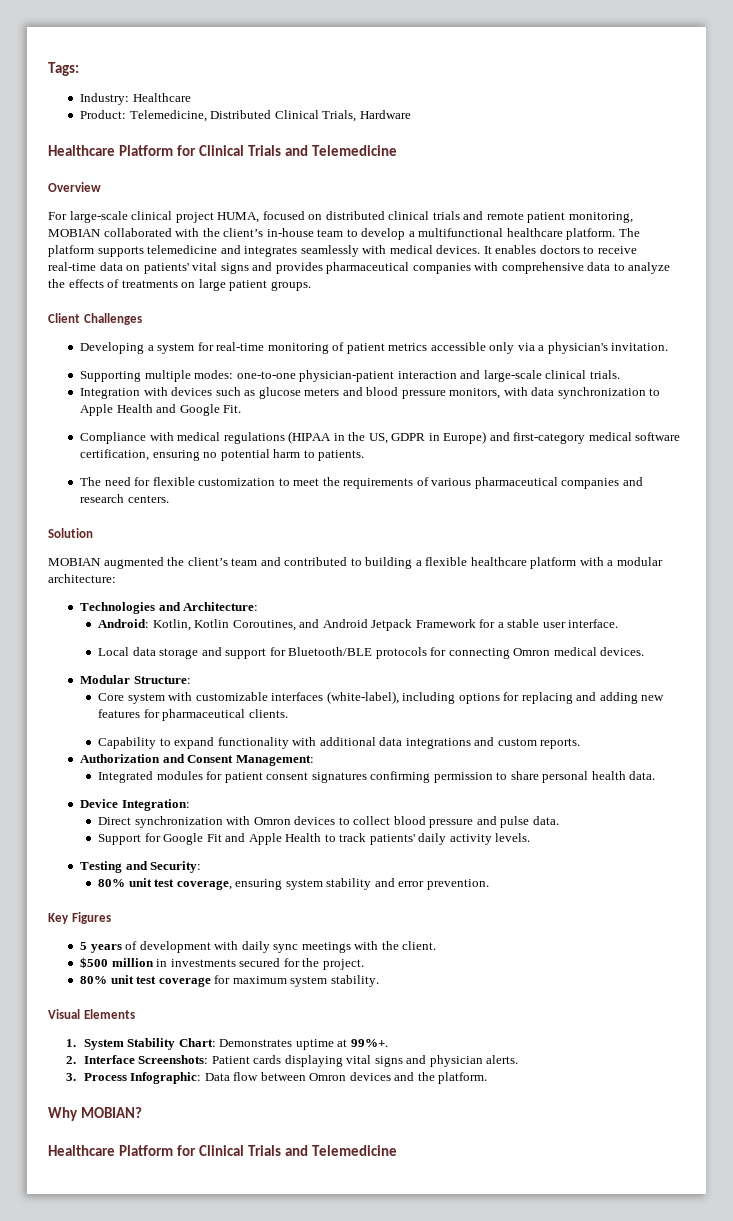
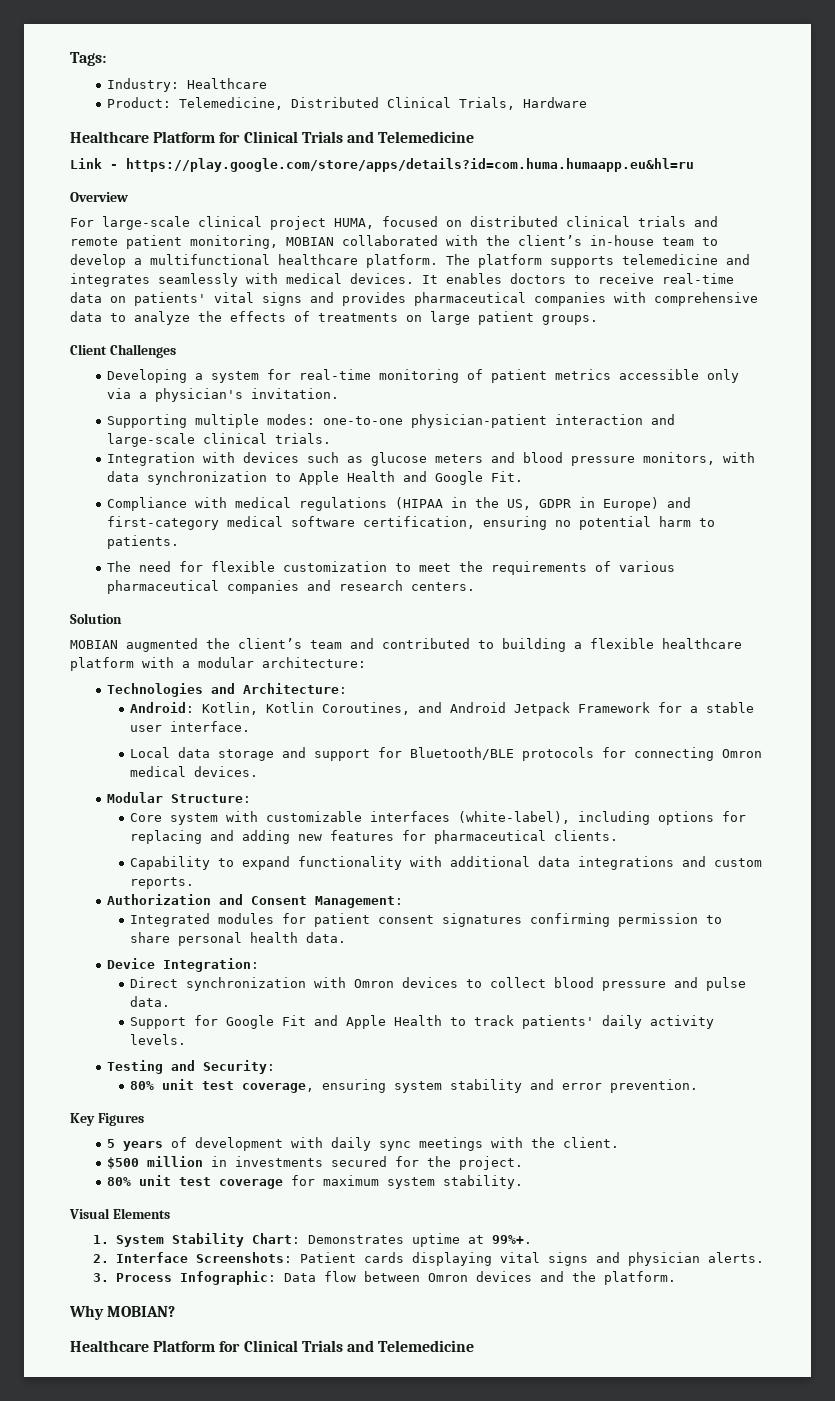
+ Link - https://play.google.com/store/apps/details?id=com.huma.humaapp.eu&hl=ru

